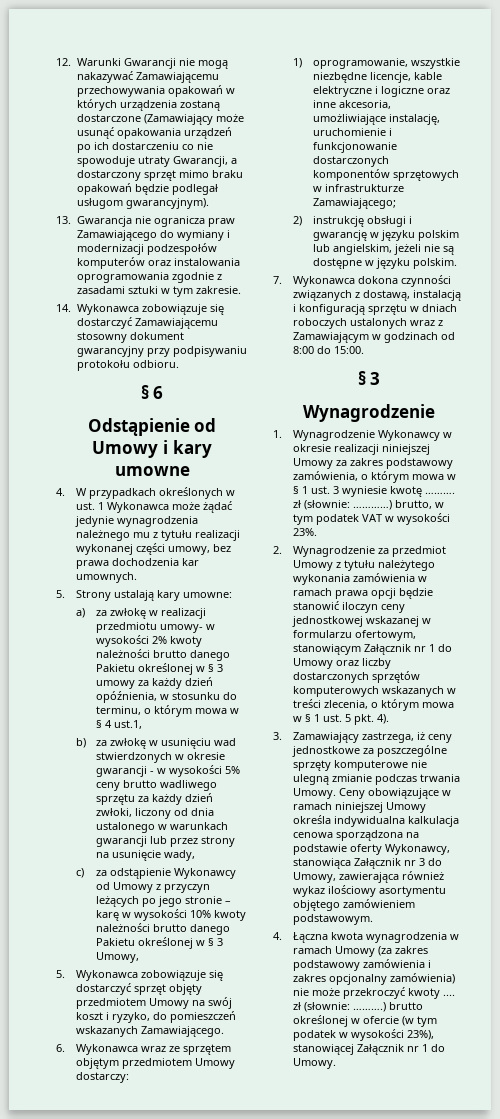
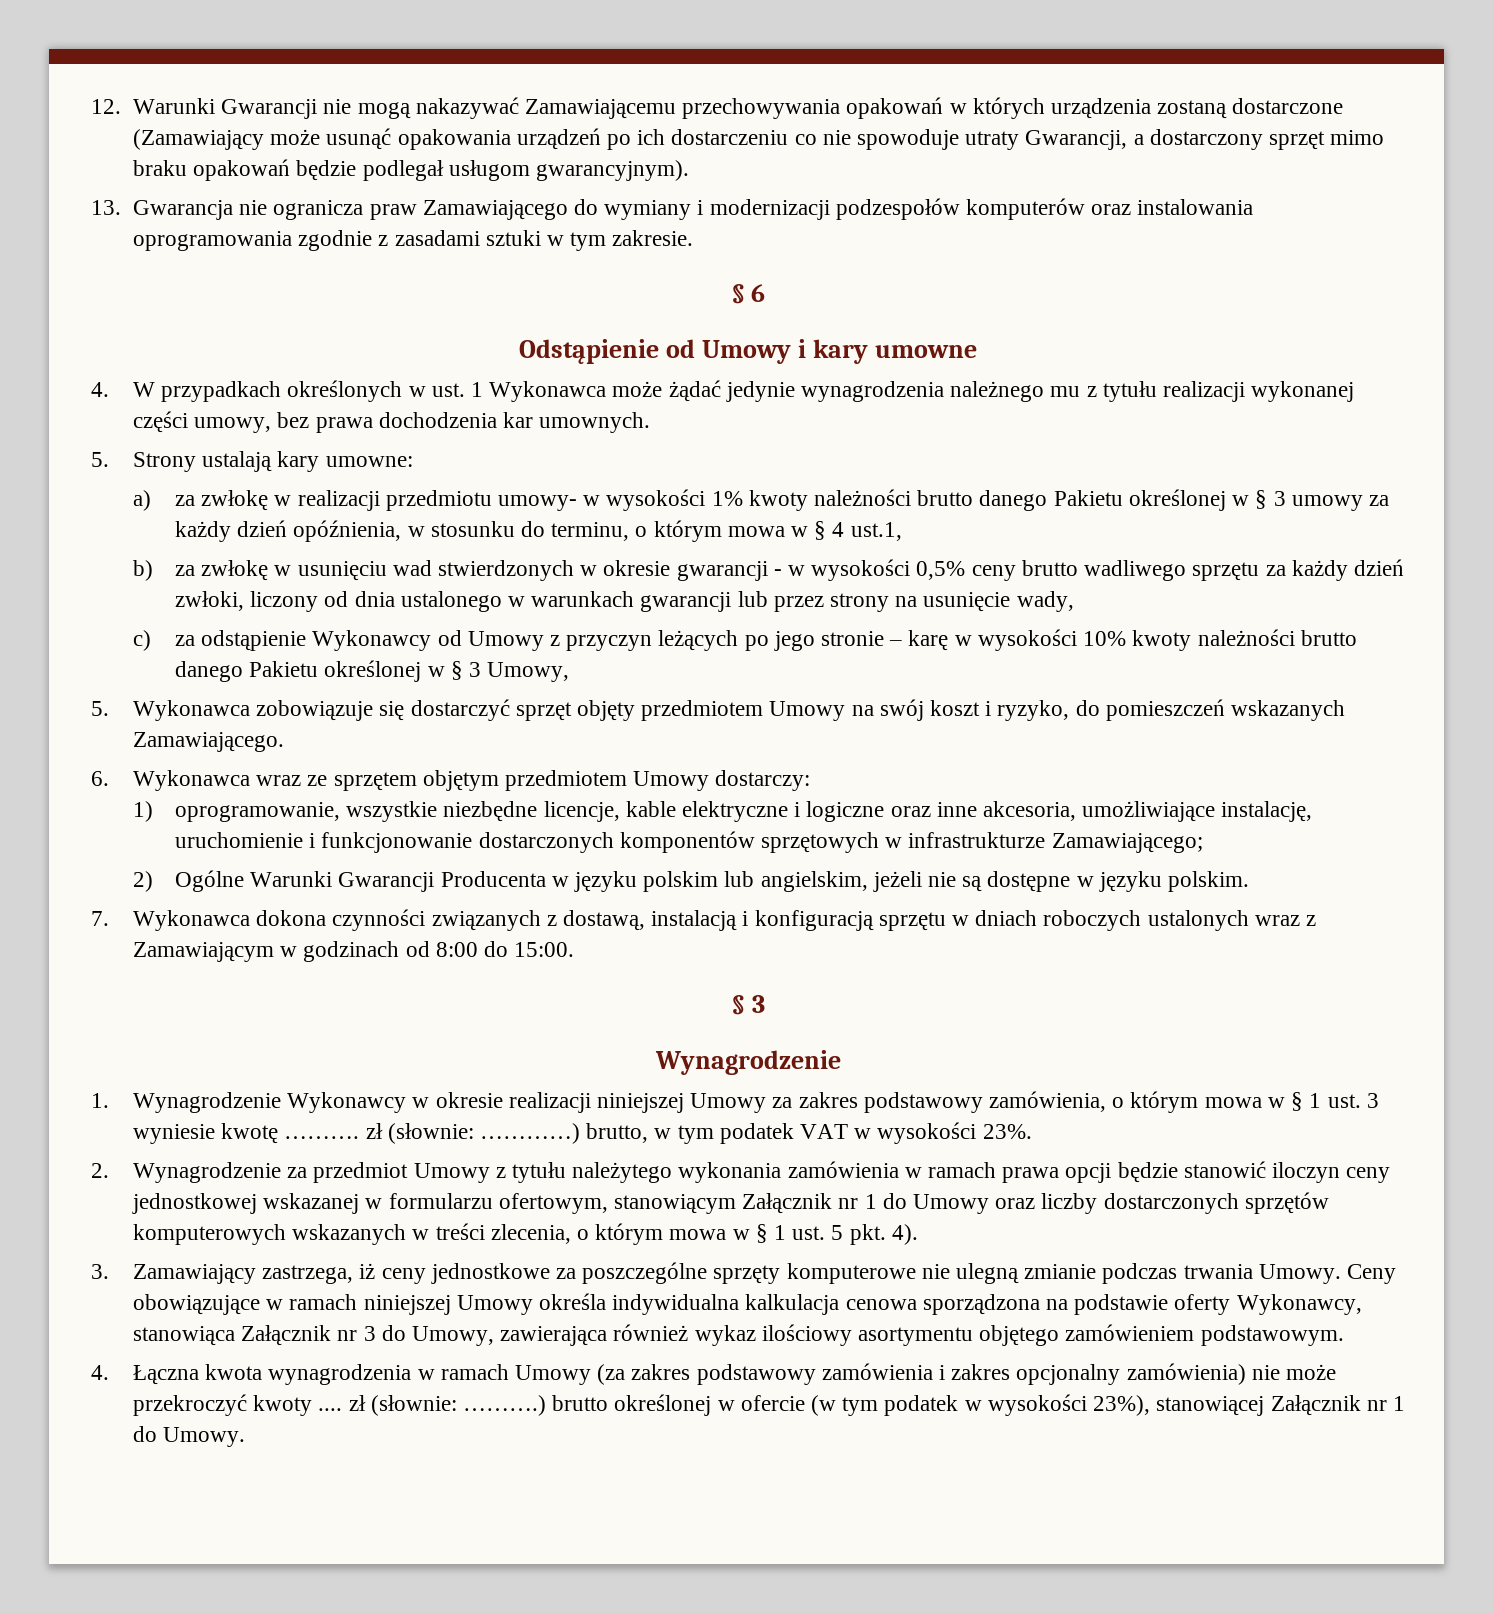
- 14. Wykonawca zobowiązuje się dostarczyć Zamawiającemu stosowny dokument gwarancyjny przy podpisywaniu protokołu odbioru.
- a) za zwłokę w realizacji przedmiotu umowy- w wysokości 2% kwoty należności brutto danego Pakietu określonej w § 3 umowy za każdy dzień opóźnienia, w stosunku do terminu, o którym mowa w § 4 ust.1,
+ a) za zwłokę w realizacji przedmiotu umowy- w wysokości 1% kwoty należności brutto danego Pakietu określonej w § 3 umowy za każdy dzień opóźnienia, w stosunku do terminu, o którym mowa w § 4 ust.1,
- b) za zwłokę w usunięciu wad stwierdzonych w okresie gwarancji - w wysokości 5% ceny brutto wadliwego sprzętu za każdy dzień zwłoki, liczony od dnia ustalonego w warunkach gwarancji lub przez strony na usunięcie wady,
+ b) za zwłokę w usunięciu wad stwierdzonych w okresie gwarancji - w wysokości 0,5% ceny brutto wadliwego sprzętu za każdy dzień zwłoki, liczony od dnia ustalonego w warunkach gwarancji lub przez strony na usunięcie wady,
- 2) instrukcję obsługi i gwarancję w języku polskim lub angielskim, jeżeli nie są dostępne w języku polskim.
+ 2) Ogólne Warunki Gwarancji Producenta w języku polskim lub angielskim, jeżeli nie są dostępne w języku polskim.

